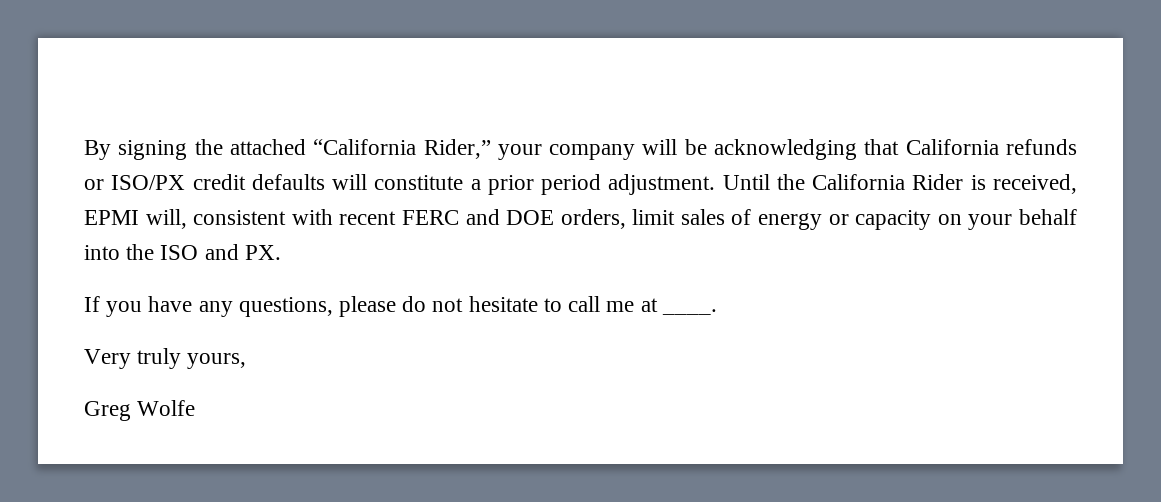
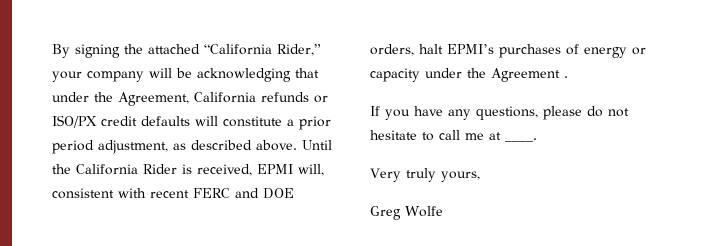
- By signing the attached “California Rider,” your company will be acknowledging that California refunds or ISO/PX credit defaults will constitute a prior period adjustment.
+ By signing the attached “California Rider,” your company will be acknowledging that under the Agreement, California refunds or ISO/PX credit defaults will constitute a prior period adjustment, as described above.
- Until the California Rider is received, EPMI will, consistent with recent FERC and DOE orders, limit sales of energy or capacity on your behalf into the ISO and PX.
+ Until the California Rider is received, EPMI will, consistent with recent FERC and DOE orders, halt EPMI’s purchases of energy or capacity under the Agreement .

